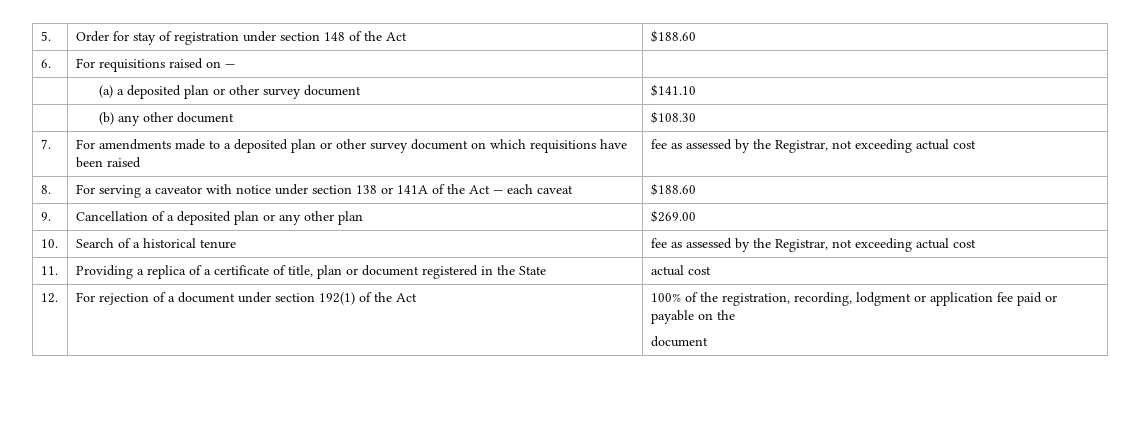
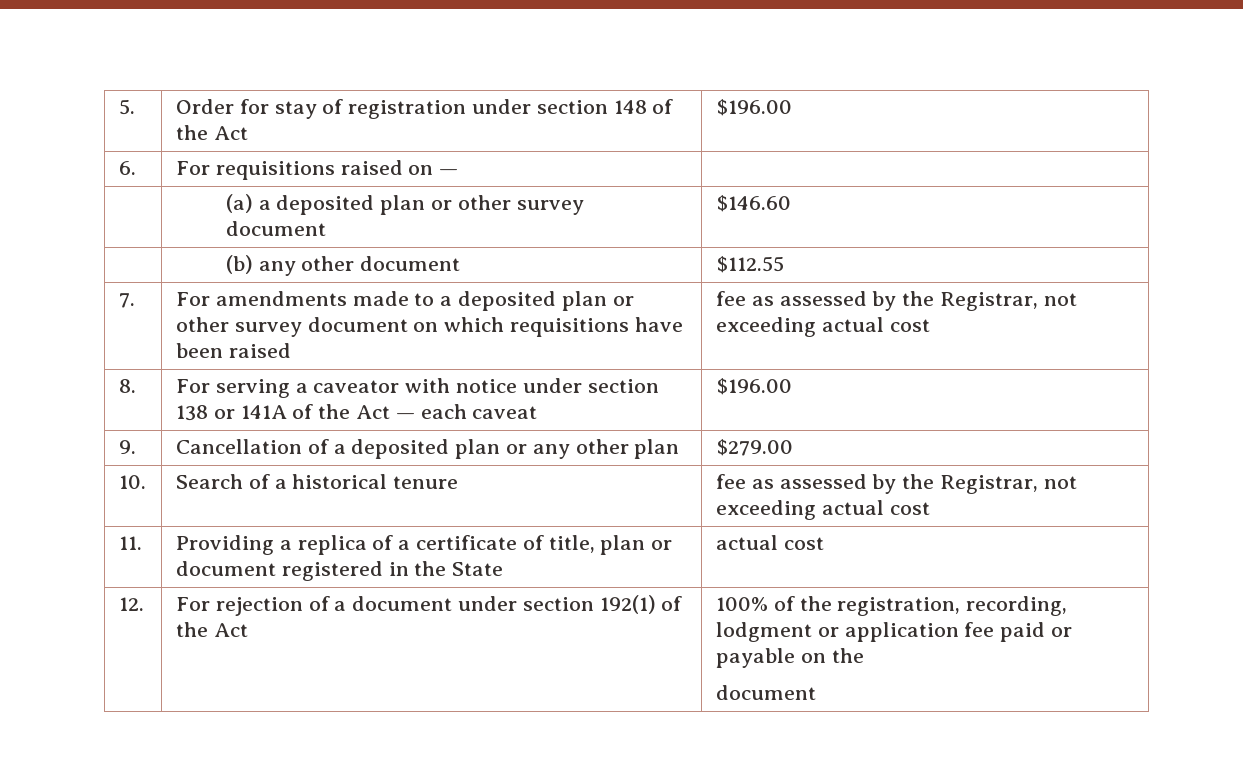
- 5. | Order for stay of registration under section 148 of the Act | $188.60
+ 5. | Order for stay of registration under section 148 of the Act | $196.00
- | (a) a deposited plan or other survey document | $141.10
+ | (a) a deposited plan or other survey document | $146.60
- | (b) any other document | $108.30
+ | (b) any other document | $112.55
- 8. | For serving a caveator with notice under section 138 or 141A of the Act — each caveat | $188.60
+ 8. | For serving a caveator with notice under section 138 or 141A of the Act — each caveat | $196.00
- 9. | Cancellation of a deposited plan or any other plan | $269.00
+ 9. | Cancellation of a deposited plan or any other plan | $279.00

